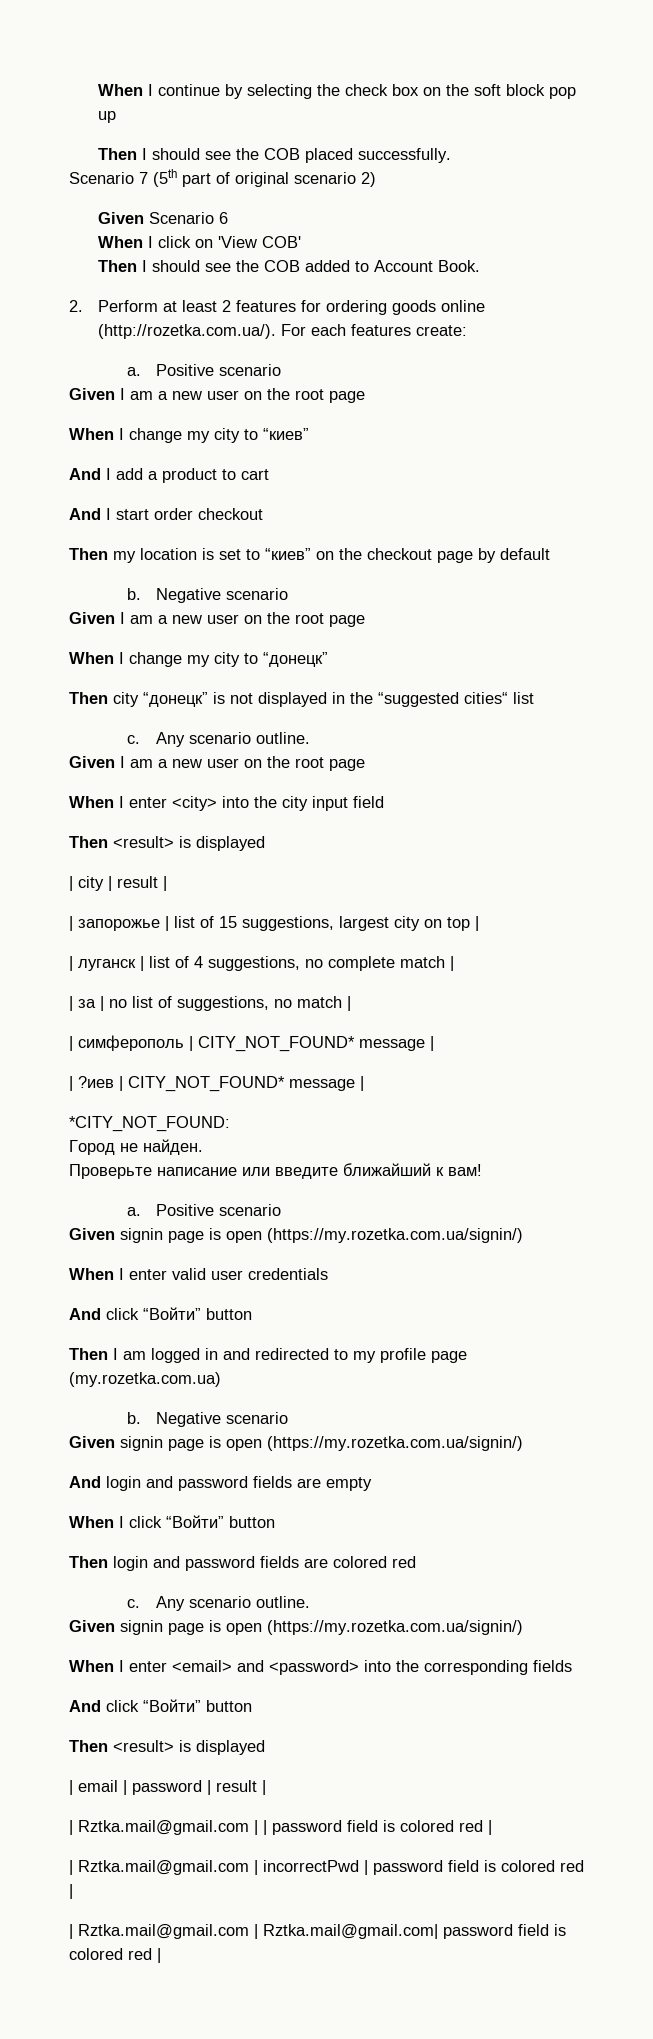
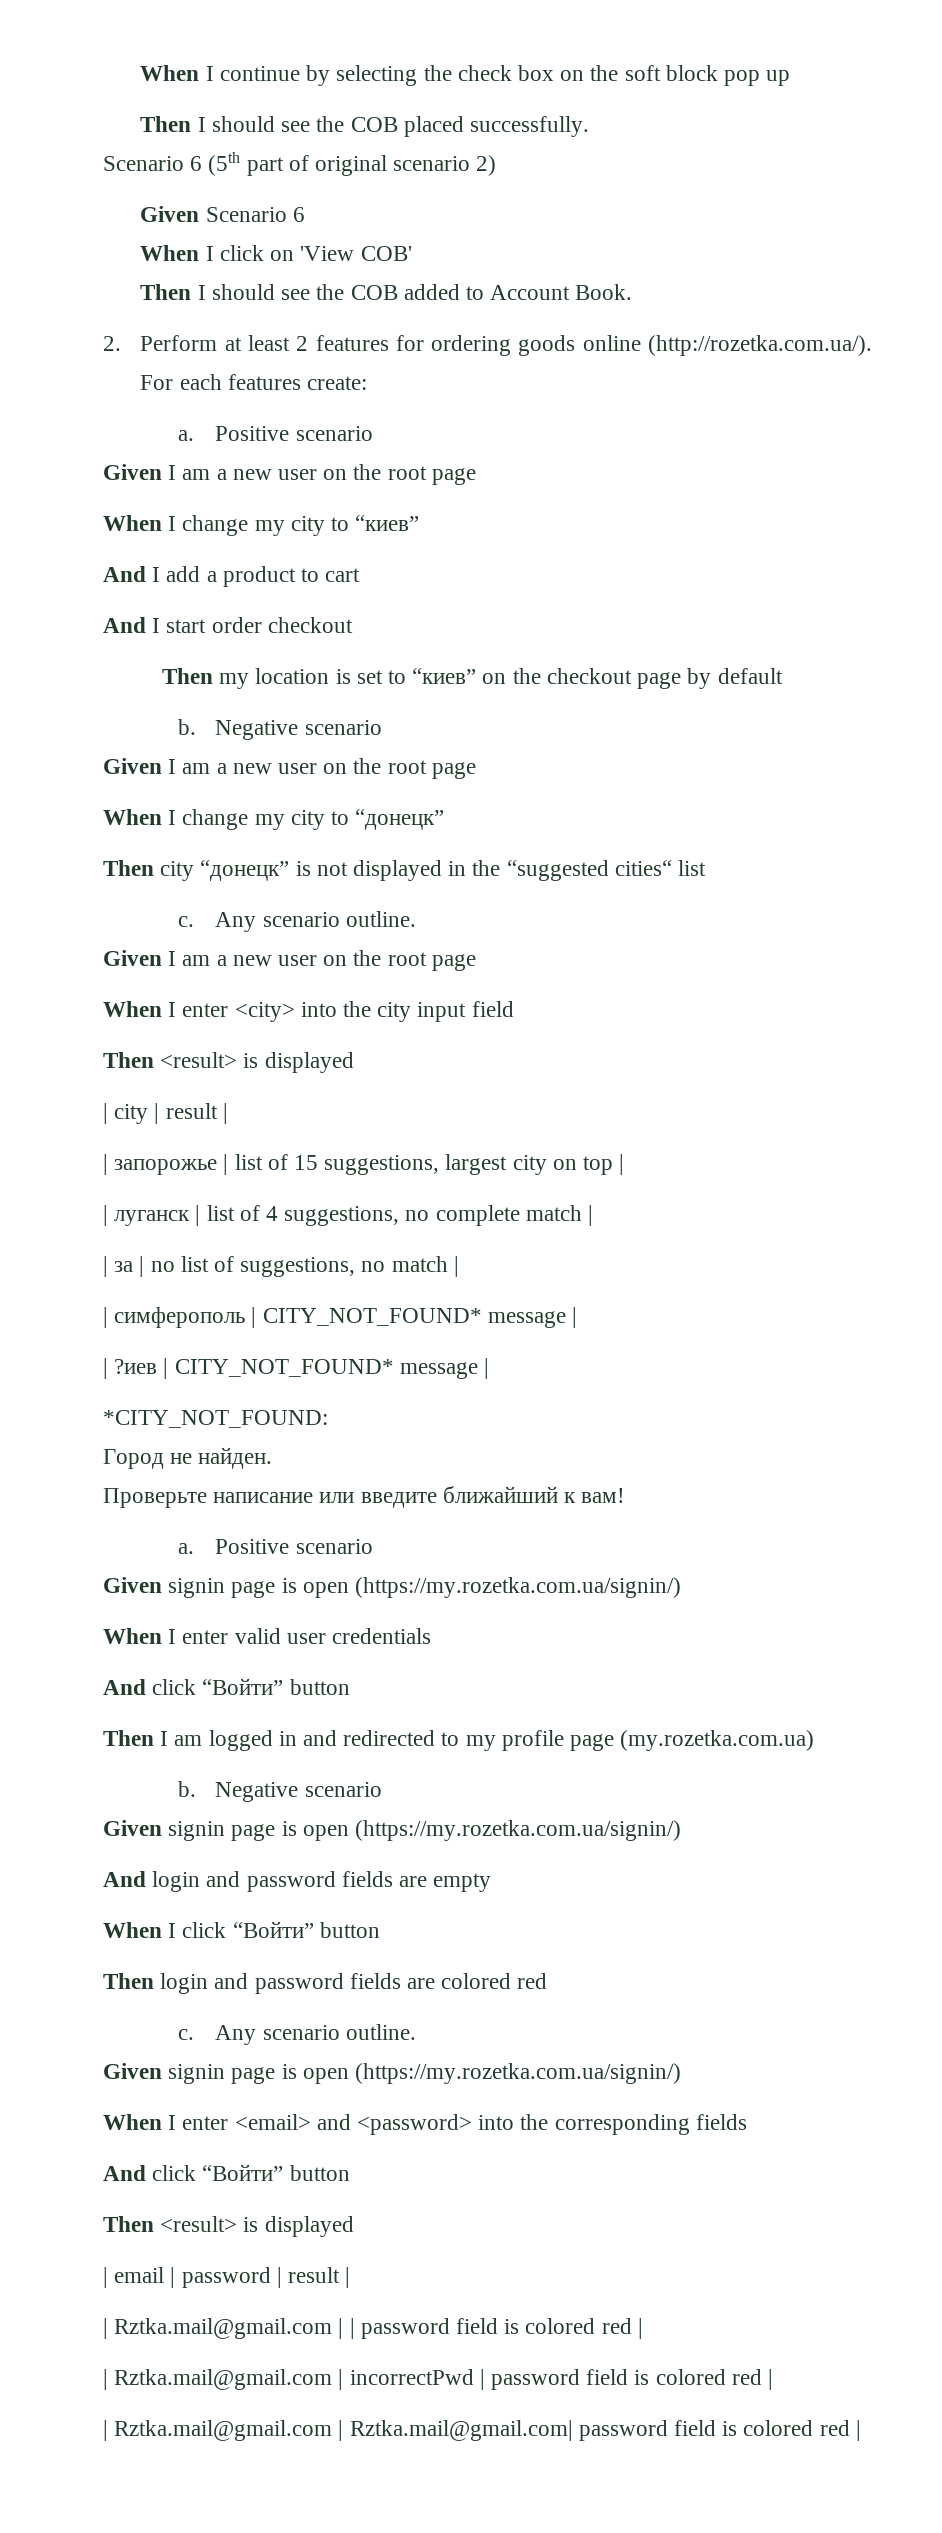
- Scenario 7 (5th part of original scenario 2)
+ Scenario 6 (5th part of original scenario 2)

